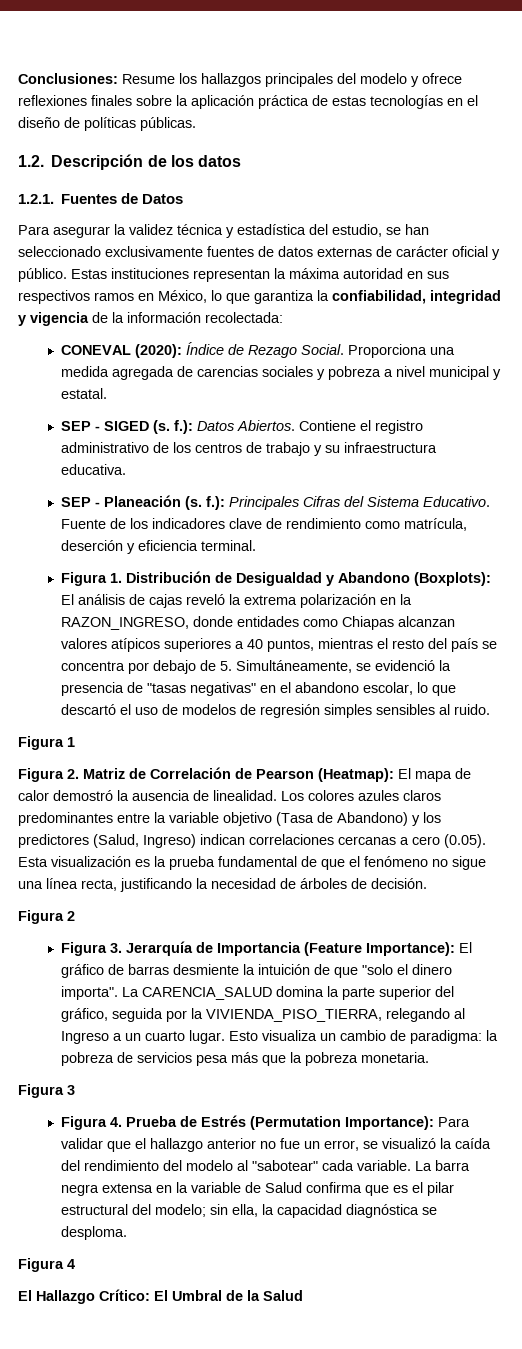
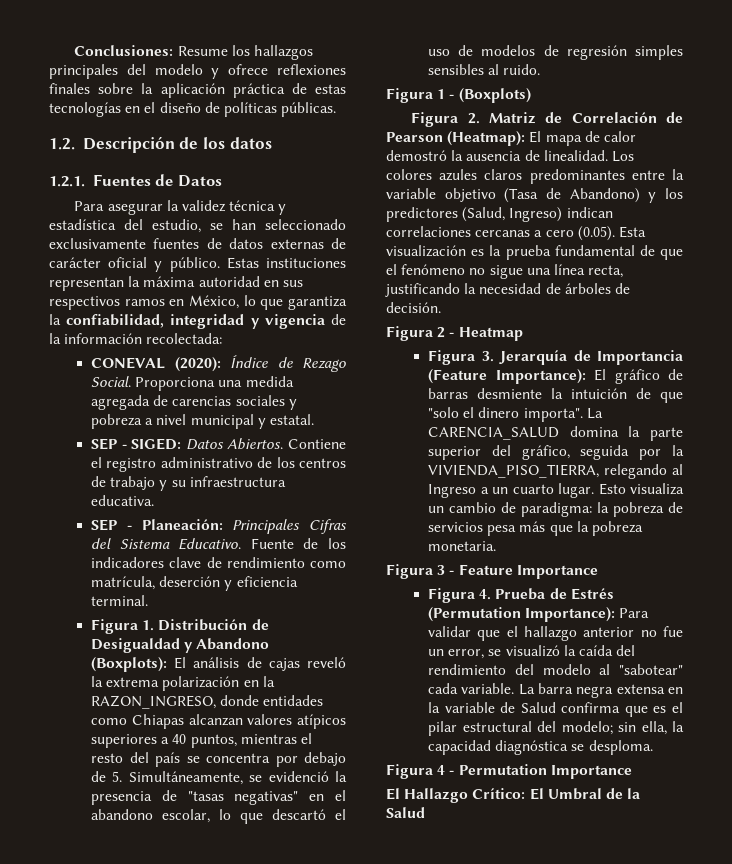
- SEP - SIGED (s. f.): Datos Abiertos.
+ SEP - SIGED: Datos Abiertos.
- SEP - Planeación (s. f.): Principales Cifras del Sistema Educativo.
+ SEP - Planeación: Principales Cifras del Sistema Educativo.
- Figura 1
+ Figura 1 - (Boxplots)
- Figura 2
+ Figura 2 - Heatmap
- Figura 3
+ Figura 3 - Feature Importance
- Figura 4
+ Figura 4 - Permutation Importance

